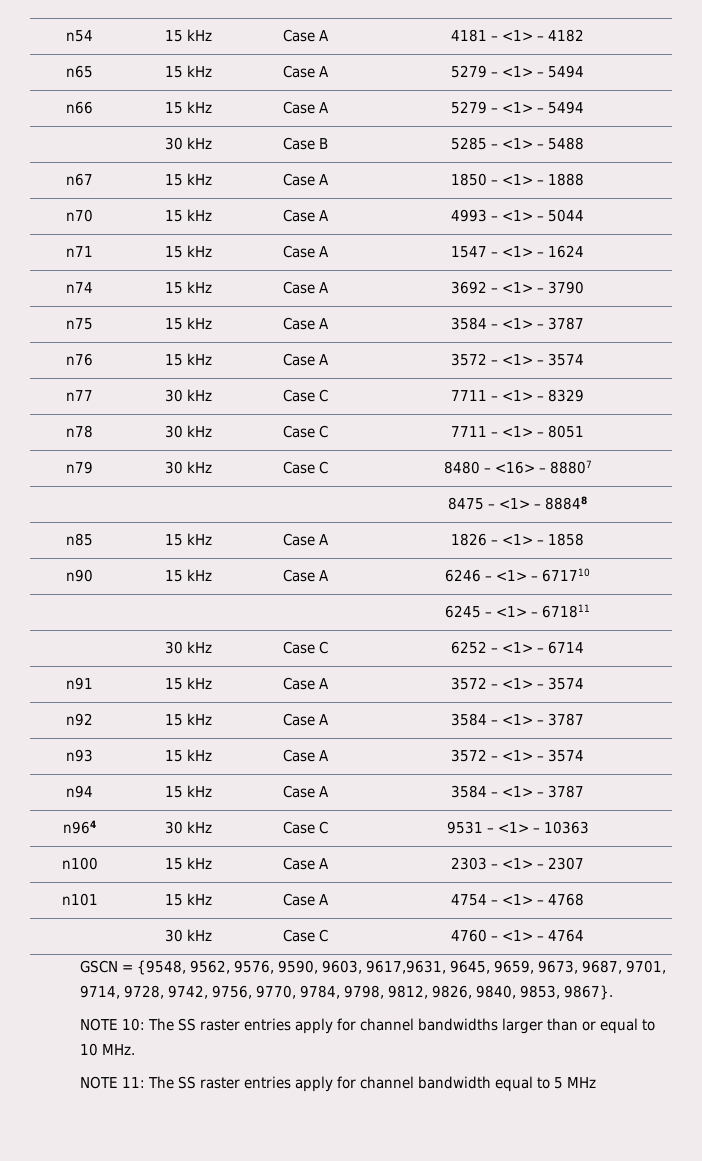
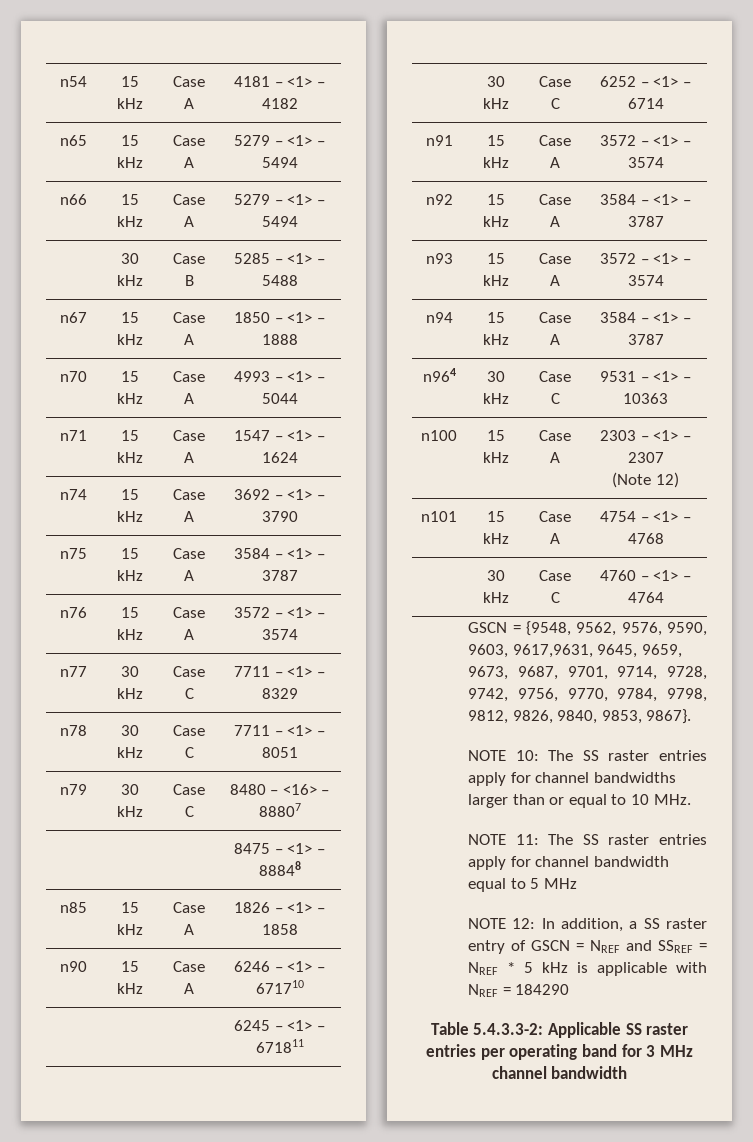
  n100 | 15 kHz | Case A | 2303 – <1> – 2307
+ (Note 12)
+ NOTE 12: In addition, a SS raster entry of GSCN = NREF and SSREF = NREF * 5 kHz is applicable with NREF = 184290
+ Table 5.4.3.3-2: Applicable SS raster entries per operating band for 3 MHz channel bandwidth

